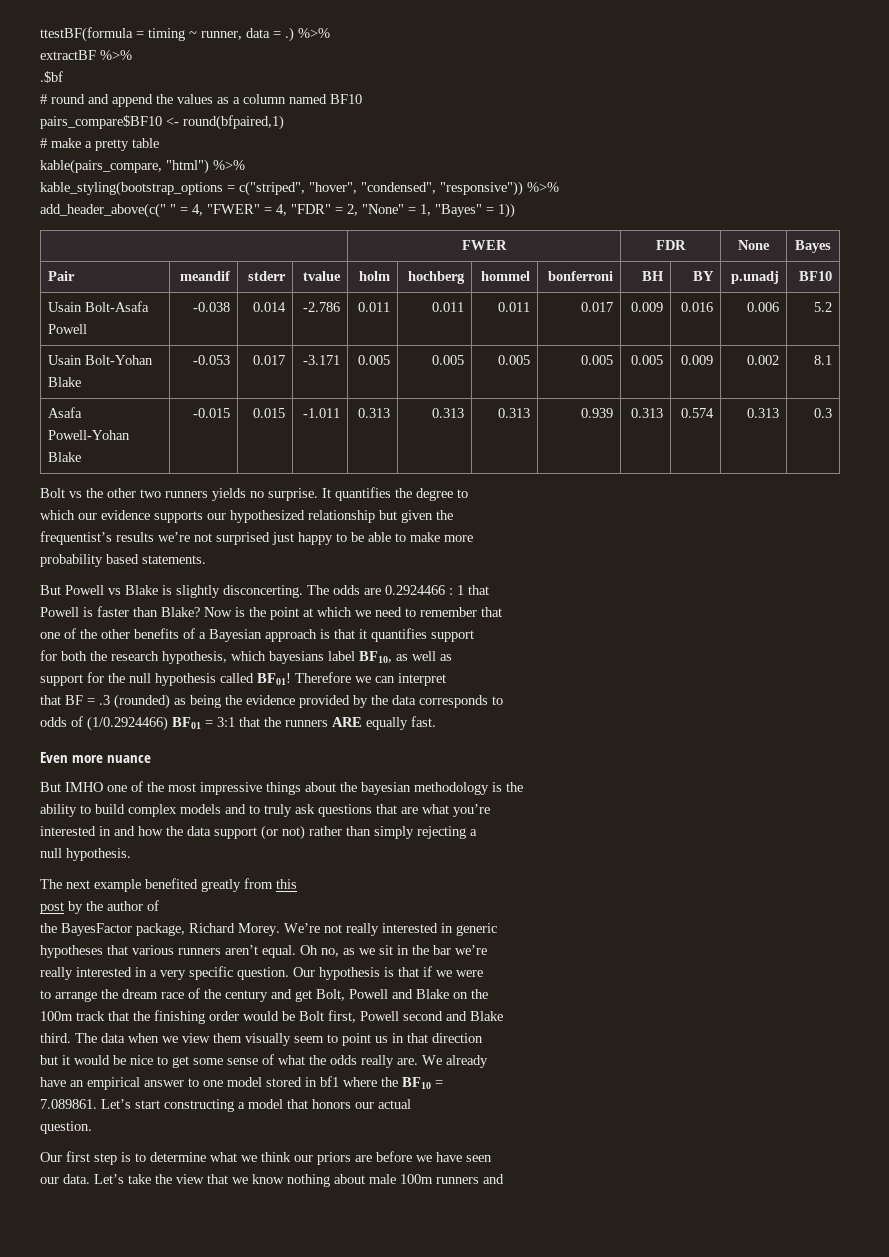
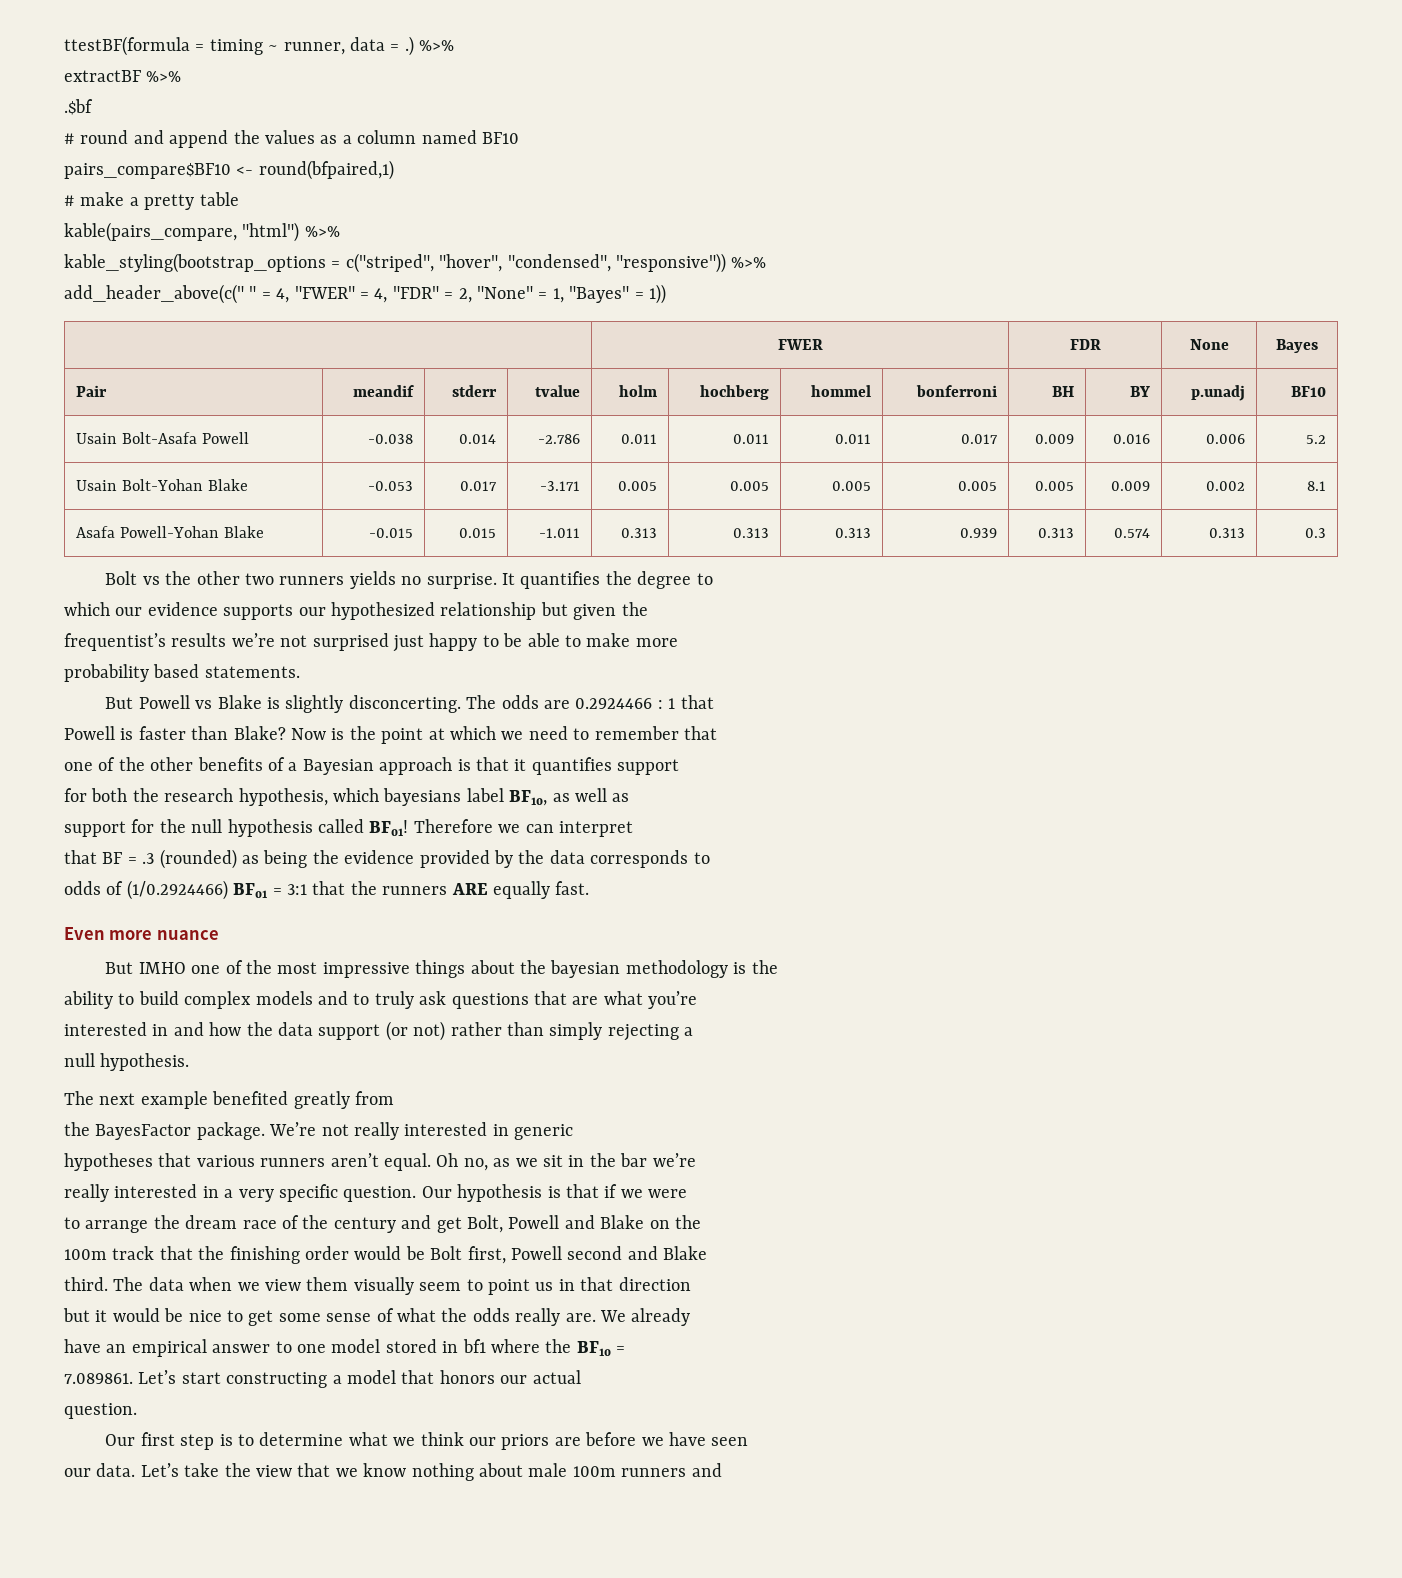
- The next example benefited greatly from this
- post by the author of
+ The next example benefited greatly from
- the BayesFactor package, Richard Morey.
+ the BayesFactor package.

